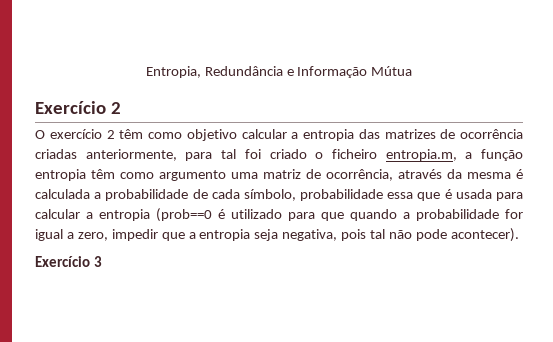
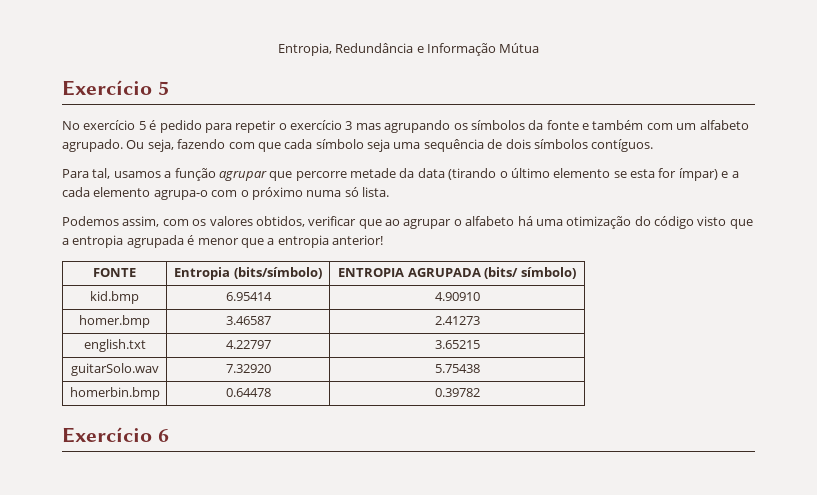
- Exercício 2
- O exercício 2 têm como objetivo calcular a entropia das matrizes de ocorrência criadas anteriormente, para tal foi criado o ficheiro entropia.m, a função entropia têm como argumento uma matriz de ocorrência, através da mesma é calculada a probabilidade de cada símbolo, probabilidade essa que é usada para calcular a entropia (prob==0 é utilizado para que quando a probabilidade for igual a zero, impedir que a entropia seja negativa, pois tal não pode acontecer).
- Exercício 3
+ Exercício 5
+ No exercício 5 é pedido para repetir o exercício 3 mas agrupando os símbolos da fonte e também com um alfabeto agrupado. Ou seja, fazendo com que cada símbolo seja uma sequência de dois símbolos contíguos.
+ Para tal, usamos a função agrupar que percorre metade da data (tirando o último elemento se esta for ímpar) e a cada elemento agrupa-o com o próximo numa só lista.
+ Podemos assim, com os valores obtidos, verificar que ao agrupar o alfabeto há uma otimização do código visto que a entropia agrupada é menor que a entropia anterior!
+ FONTE | Entropia (bits/símbolo) | ENTROPIA AGRUPADA (bits/ símbolo)
+ kid.bmp | 6.95414 | 4.90910
+ homer.bmp | 3.46587 | 2.41273
+ english.txt | 4.22797 | 3.65215
+ guitarSolo.wav | 7.32920 | 5.75438
+ homerbin.bmp | 0.64478 | 0.39782
+ Exercício 6

